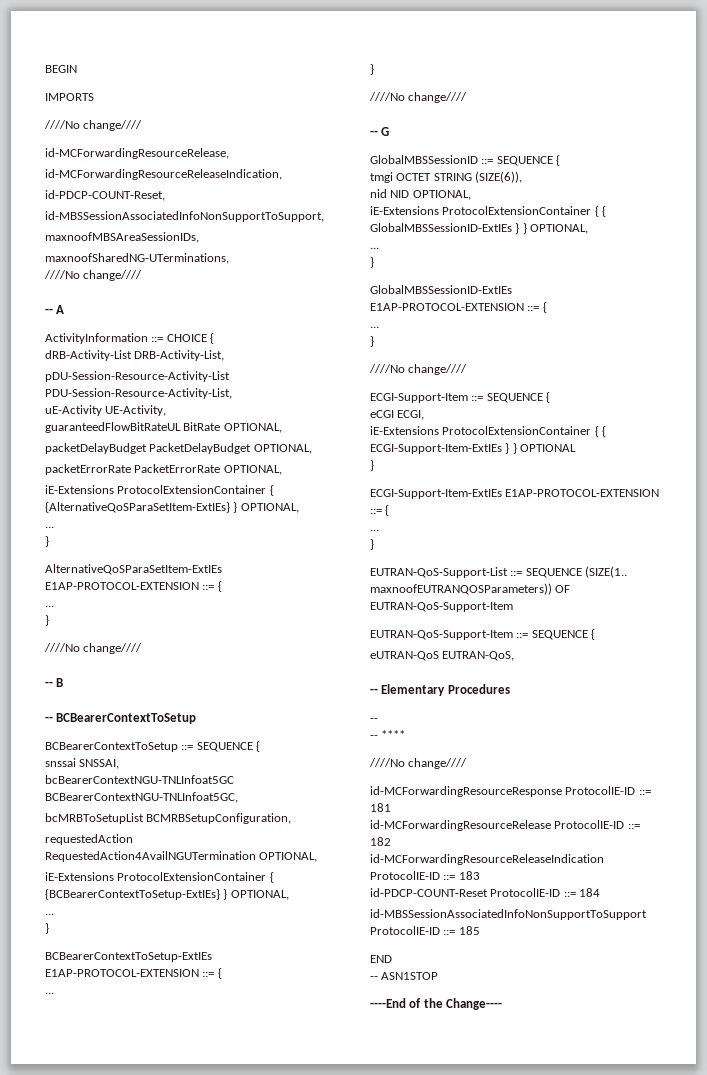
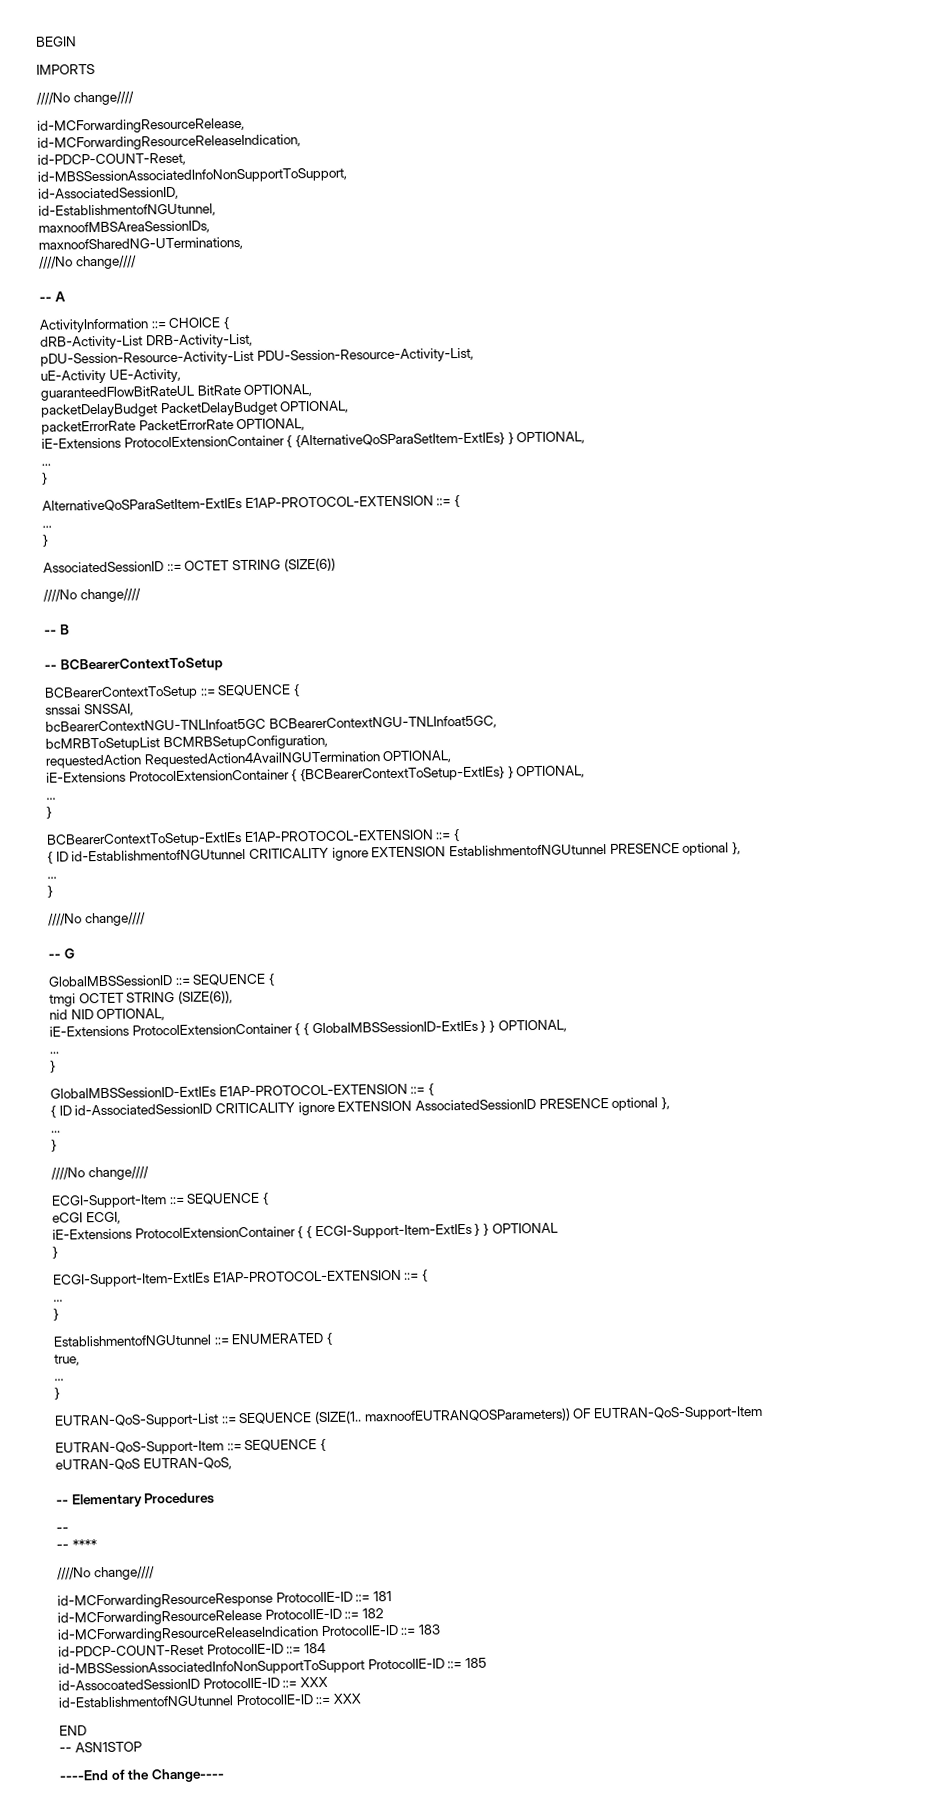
+ id-AssociatedSessionID,
+ id-EstablishmentofNGUtunnel,
+ AssociatedSessionID ::= OCTET STRING (SIZE(6))
+ { ID id-EstablishmentofNGUtunnel CRITICALITY ignore EXTENSION EstablishmentofNGUtunnel PRESENCE optional },
+ { ID id-AssociatedSessionID CRITICALITY ignore EXTENSION AssociatedSessionID PRESENCE optional },
+ EstablishmentofNGUtunnel ::= ENUMERATED {
+ true,
+ ...
+ }
+ id-AssocoatedSessionID ProtocolIE-ID ::= XXX
+ id-EstablishmentofNGUtunnel ProtocolIE-ID ::= XXX

